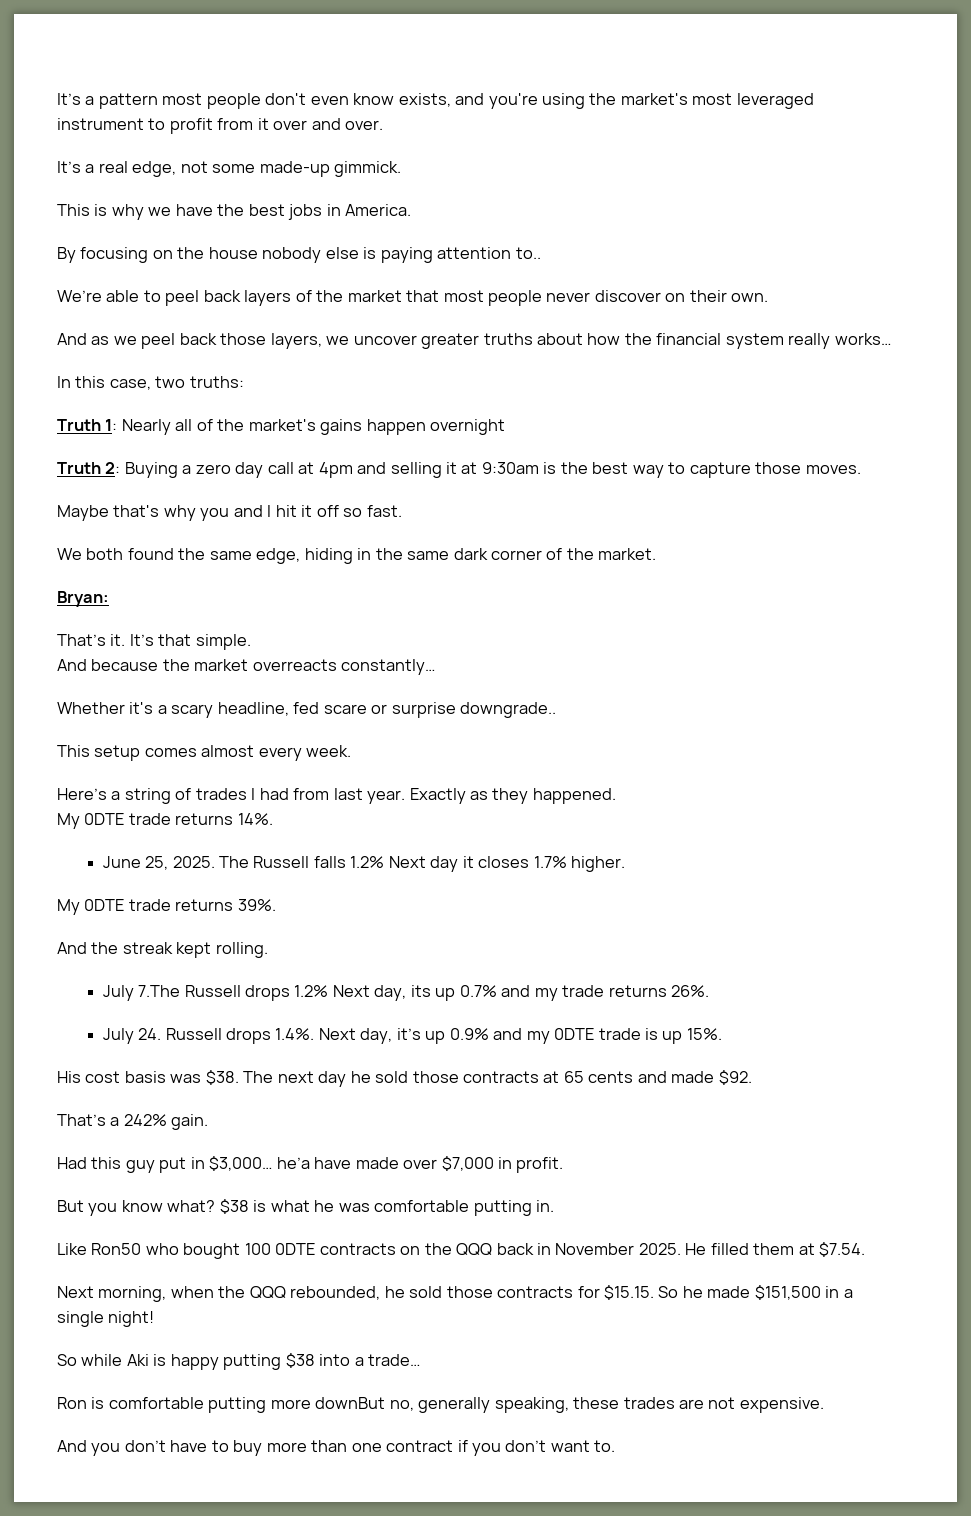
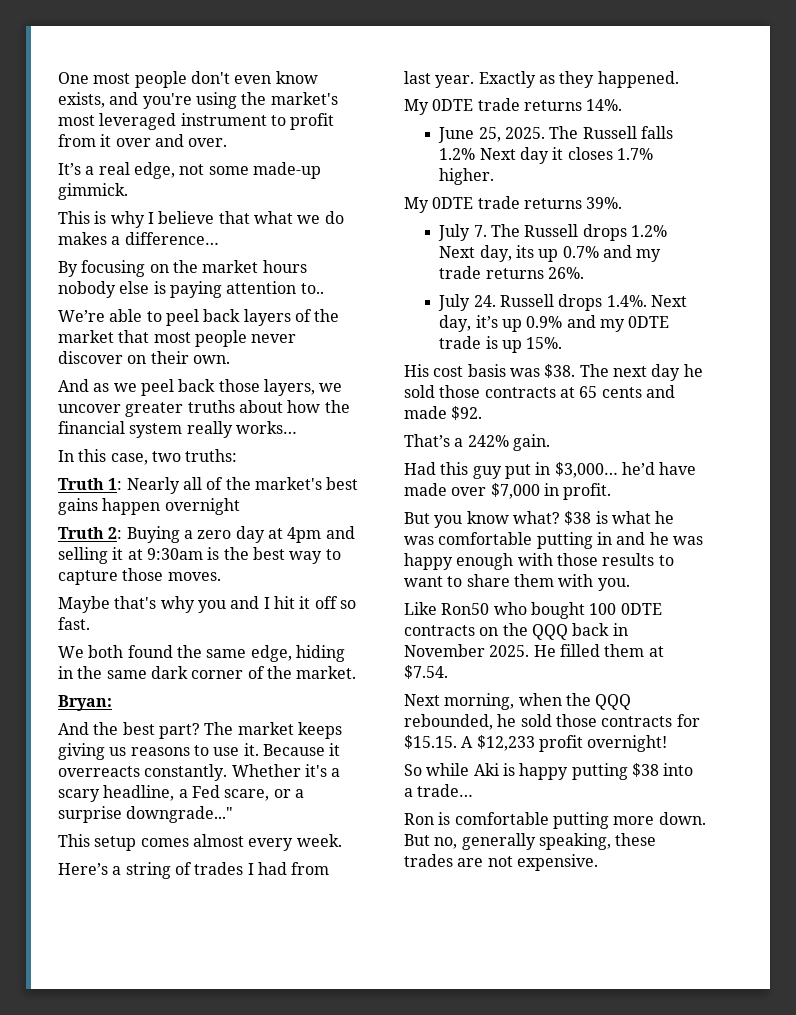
- It’s a pattern most people don't even know exists, and you're using the market's most leveraged instrument to profit from it over and over.
+ One most people don't even know exists, and you're using the market's most leveraged instrument to profit from it over and over.
- This is why we have the best jobs in America.
+ This is why I believe that what we do makes a difference…
- By focusing on the house nobody else is paying attention to..
+ By focusing on the market hours nobody else is paying attention to..
- Truth 1: Nearly all of the market's gains happen overnight
+ Truth 1: Nearly all of the market's best gains happen overnight
- Truth 2: Buying a zero day call at 4pm and selling it at 9:30am is the best way to capture those moves.
+ Truth 2: Buying a zero day at 4pm and selling it at 9:30am is the best way to capture those moves.
- That’s it. It’s that simple.
- And because the market overreacts constantly…
- Whether it's a scary headline, fed scare or surprise downgrade..
+ And the best part? The market keeps giving us reasons to use it. Because it overreacts constantly. Whether it's a scary headline, a Fed scare, or a surprise downgrade..."
- And the streak kept rolling.
- July 7.The Russell drops 1.2% Next day, its up 0.7% and my trade returns 26%.
+ July 7. The Russell drops 1.2% Next day, its up 0.7% and my trade returns 26%.
- Had this guy put in $3,000… he’a have made over $7,000 in profit.
+ Had this guy put in $3,000… he’d have made over $7,000 in profit.
- $38 is what he was comfortable putting in.
+ $38 is what he was comfortable putting in and he was happy enough with those results to want to share them with you.
- Next morning, when the QQQ rebounded, he sold those contracts for $15.15. So he made $151,500 in a single night!
+ Next morning, when the QQQ rebounded, he sold those contracts for $15.15. A $12,233 profit overnight!
- Ron is comfortable putting more downBut no, generally speaking, these trades are not expensive.
+ Ron is comfortable putting more down. But no, generally speaking, these trades are not expensive.
- And you don’t have to buy more than one contract if you don’t want to.

